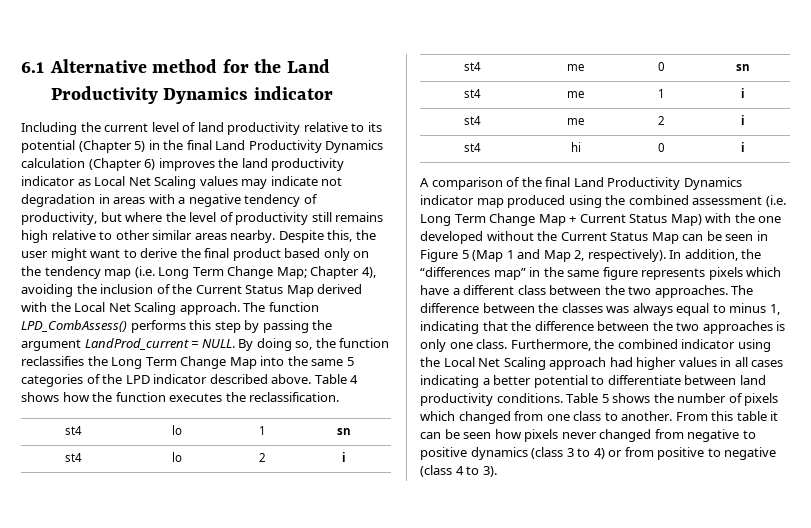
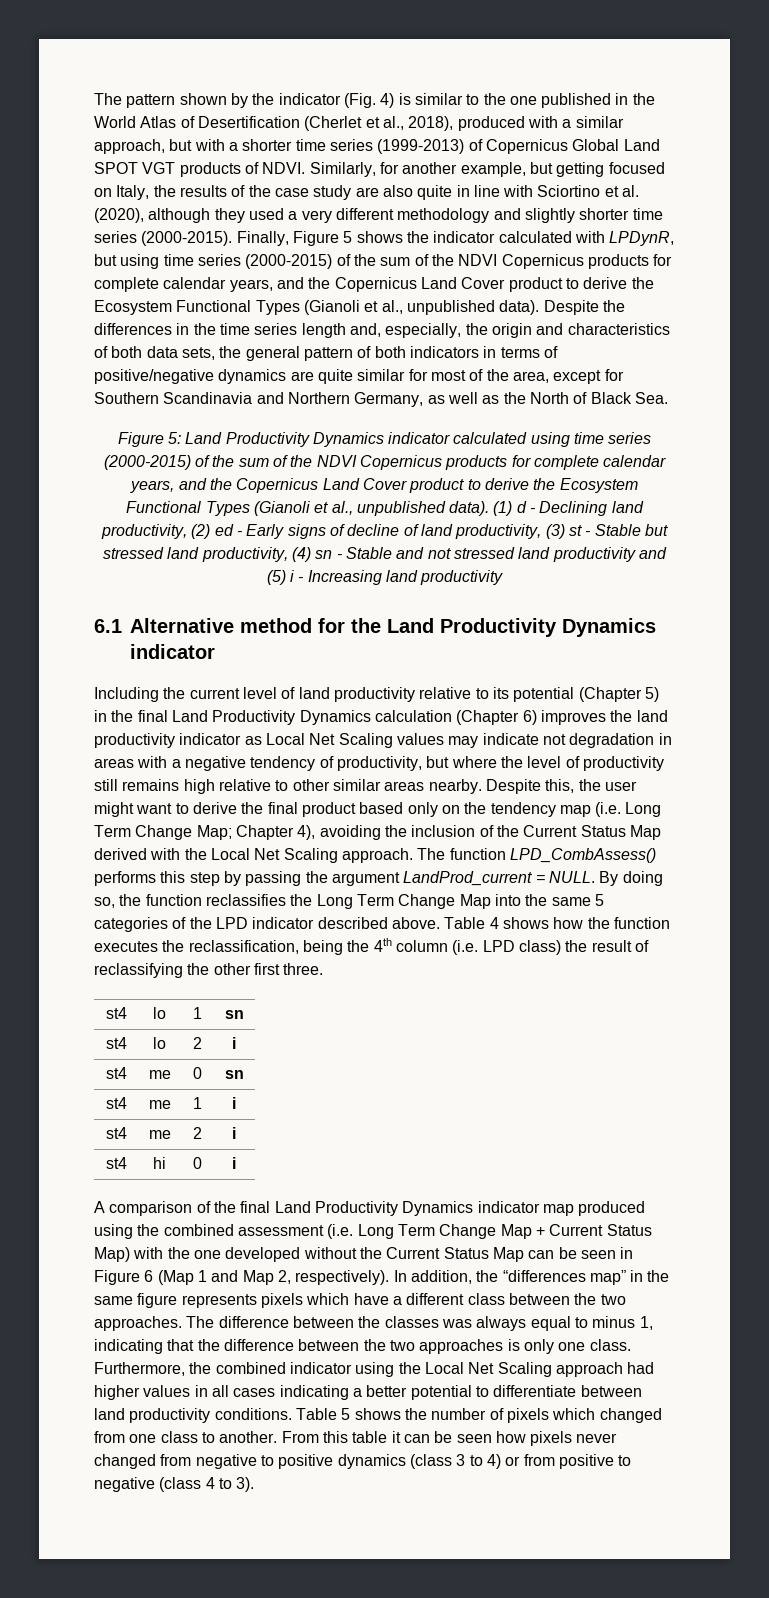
+ The pattern shown by the indicator (Fig. 4) is similar to the one published in the World Atlas of Desertification (Cherlet et al., 2018), produced with a similar approach, but with a shorter time series (1999-2013) of Copernicus Global Land SPOT VGT products of NDVI. Similarly, for another example, but getting focused on Italy, the results of the case study are also quite in line with Sciortino et al. (2020), although they used a very different methodology and slightly shorter time series (2000-2015). Finally, Figure 5 shows the indicator calculated with LPDynR, but using time series (2000-2015) of the sum of the NDVI Copernicus products for complete calendar years, and the Copernicus Land Cover product to derive the Ecosystem Functional Types (Gianoli et al., unpublished data). Despite the differences in the time series length and, especially, the origin and characteristics of both data sets, the general pattern of both indicators in terms of positive/negative dynamics are quite similar for most of the area, except for Southern Scandinavia and Northern Germany, as well as the North of Black Sea.
+ Figure 5: Land Productivity Dynamics indicator calculated using time series (2000-2015) of the sum of the NDVI Copernicus products for complete calendar years, and the Copernicus Land Cover product to derive the Ecosystem Functional Types (Gianoli et al., unpublished data). (1) d - Declining land productivity, (2) ed - Early signs of decline of land productivity, (3) st - Stable but stressed land productivity, (4) sn - Stable and not stressed land productivity and (5) i - Increasing land productivity
- Table 4 shows how the function executes the reclassification.
+ Table 4 shows how the function executes the reclassification, being the 4th column (i.e. LPD class) the result of reclassifying the other first three.
- A comparison of the final Land Productivity Dynamics indicator map produced using the combined assessment (i.e. Long Term Change Map + Current Status Map) with the one developed without the Current Status Map can be seen in Figure 5 (Map 1 and Map 2, respectively).
+ A comparison of the final Land Productivity Dynamics indicator map produced using the combined assessment (i.e. Long Term Change Map + Current Status Map) with the one developed without the Current Status Map can be seen in Figure 6 (Map 1 and Map 2, respectively).

